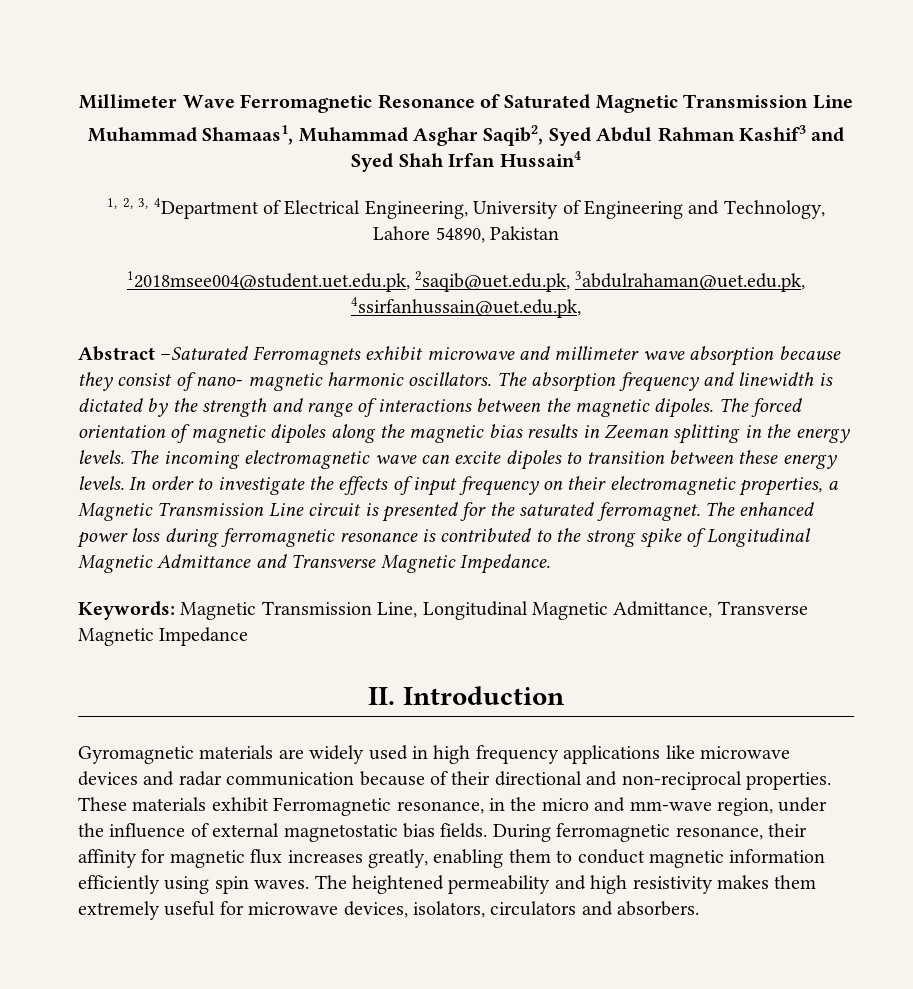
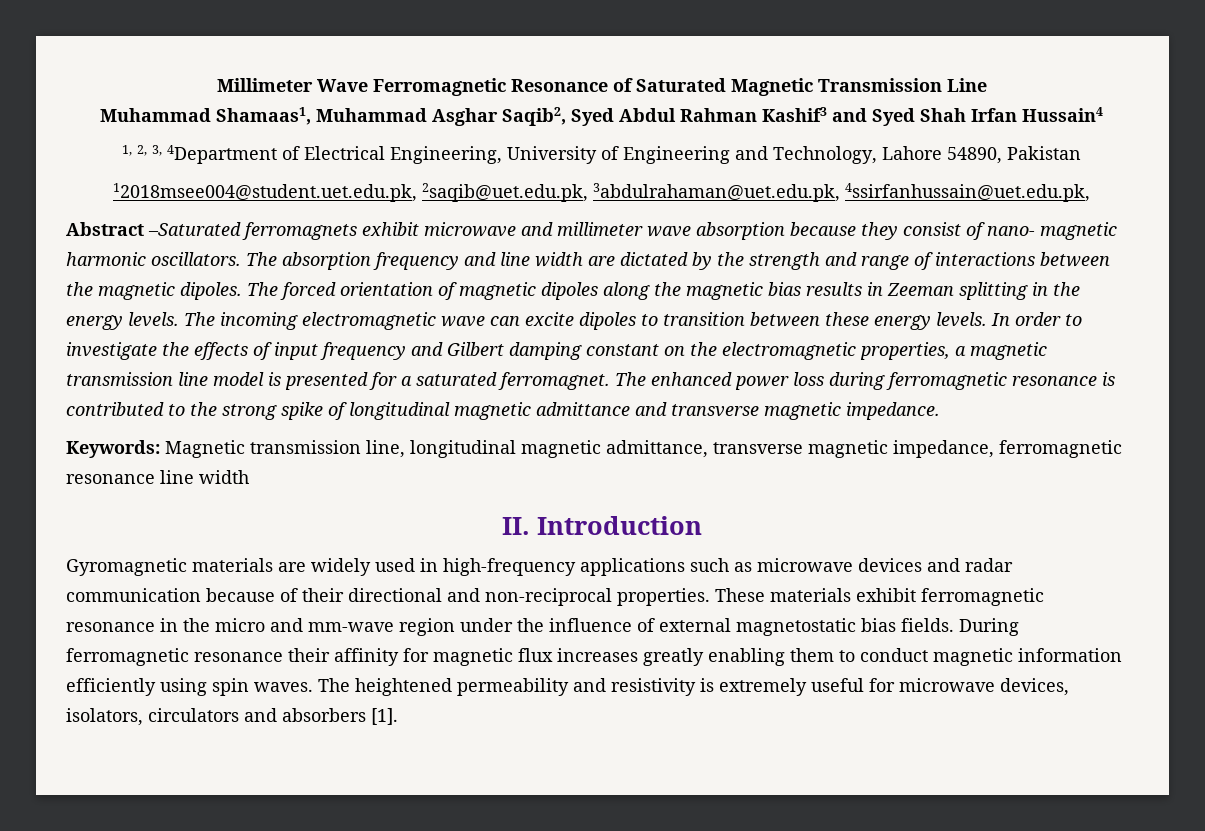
- Abstract –Saturated Ferromagnets exhibit microwave and millimeter wave absorption because they consist of nano- magnetic harmonic oscillators.
+ Abstract –Saturated ferromagnets exhibit microwave and millimeter wave absorption because they consist of nano- magnetic harmonic oscillators.
- The absorption frequency and linewidth is dictated by the strength and range of interactions between the magnetic dipoles.
+ The absorption frequency and line width are dictated by the strength and range of interactions between the magnetic dipoles.
- In order to investigate the effects of input frequency on their electromagnetic properties, a Magnetic Transmission Line circuit is presented for the saturated ferromagnet.
+ In order to investigate the effects of input frequency and Gilbert damping constant on the electromagnetic properties, a magnetic transmission line model is presented for a saturated ferromagnet.
- The enhanced power loss during ferromagnetic resonance is contributed to the strong spike of Longitudinal Magnetic Admittance and Transverse Magnetic Impedance.
- Keywords: Magnetic Transmission Line, Longitudinal Magnetic Admittance, Transverse Magnetic Impedance
+ The enhanced power loss during ferromagnetic resonance is contributed to the strong spike of longitudinal magnetic admittance and transverse magnetic impedance.
+ Keywords: Magnetic transmission line, longitudinal magnetic admittance, transverse magnetic impedance, ferromagnetic resonance line width
- Gyromagnetic materials are widely used in high frequency applications like microwave devices and radar communication because of their directional and non-reciprocal properties.
+ Gyromagnetic materials are widely used in high-frequency applications such as microwave devices and radar communication because of their directional and non-reciprocal properties.
- These materials exhibit Ferromagnetic resonance, in the micro and mm-wave region, under the influence of external magnetostatic bias fields.
+ These materials exhibit ferromagnetic resonance in the micro and mm-wave region under the influence of external magnetostatic bias fields.
- During ferromagnetic resonance, their affinity for magnetic flux increases greatly, enabling them to conduct magnetic information efficiently using spin waves.
+ During ferromagnetic resonance their affinity for magnetic flux increases greatly enabling them to conduct magnetic information efficiently using spin waves.
- The heightened permeability and high resistivity makes them extremely useful for microwave devices, isolators, circulators and absorbers.
+ The heightened permeability and resistivity is extremely useful for microwave devices, isolators, circulators and absorbers [1].

